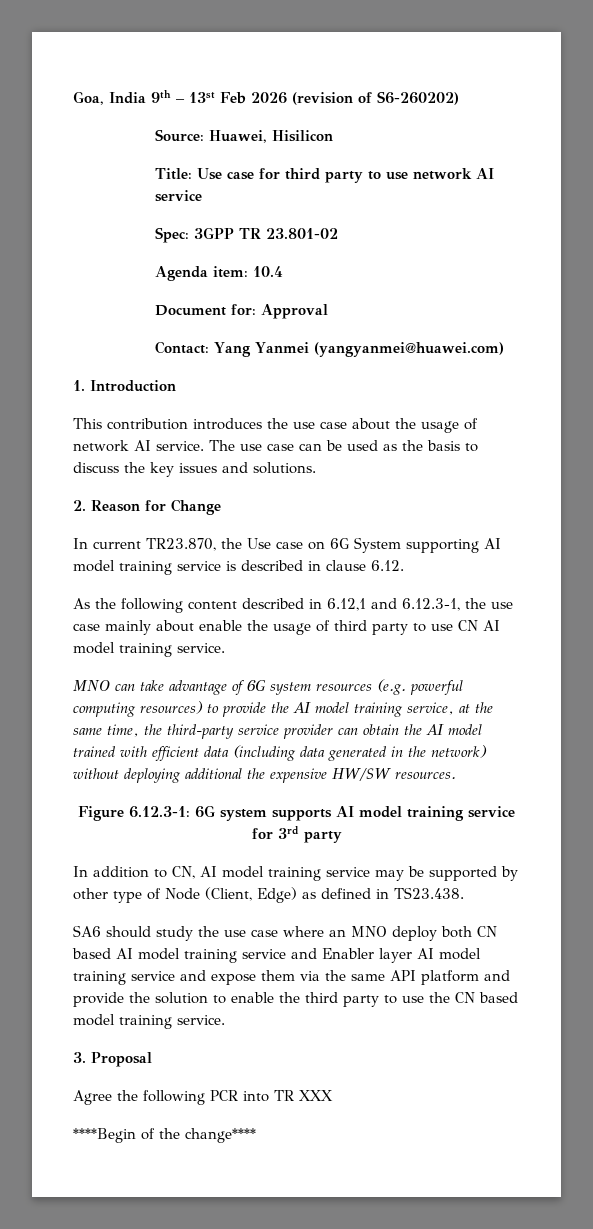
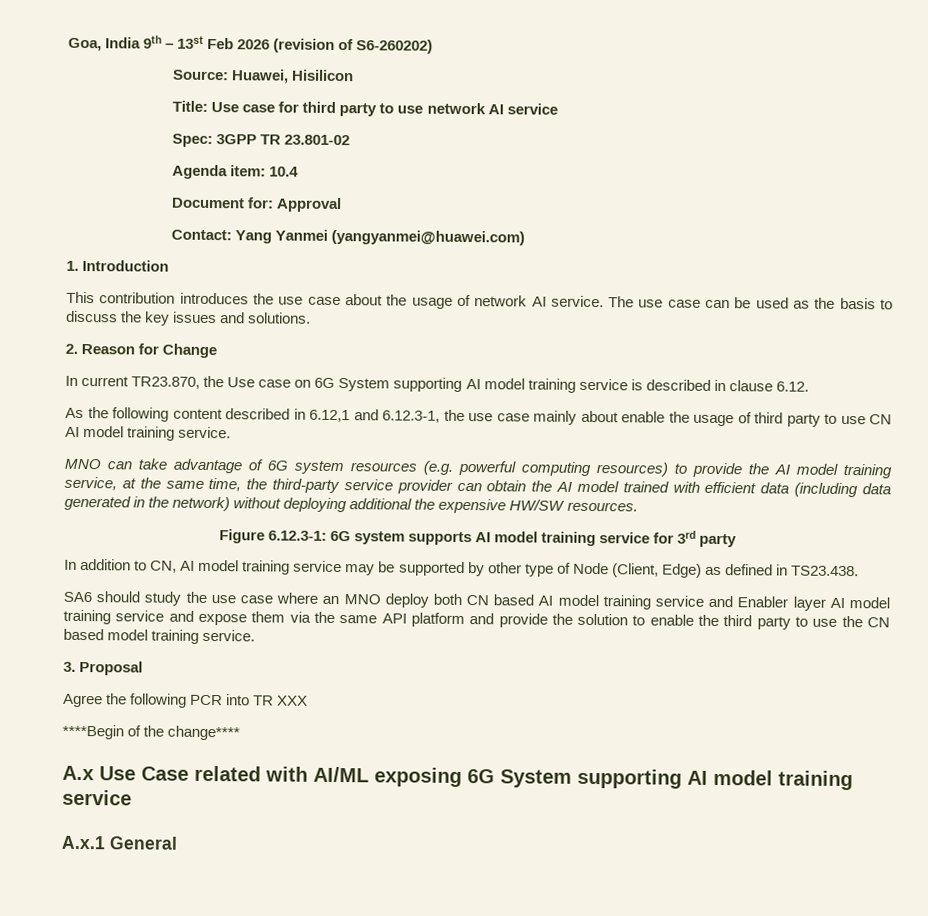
+ A.x Use Case related with AI/ML exposing 6G System supporting AI model training service
+ A.x.1 General

